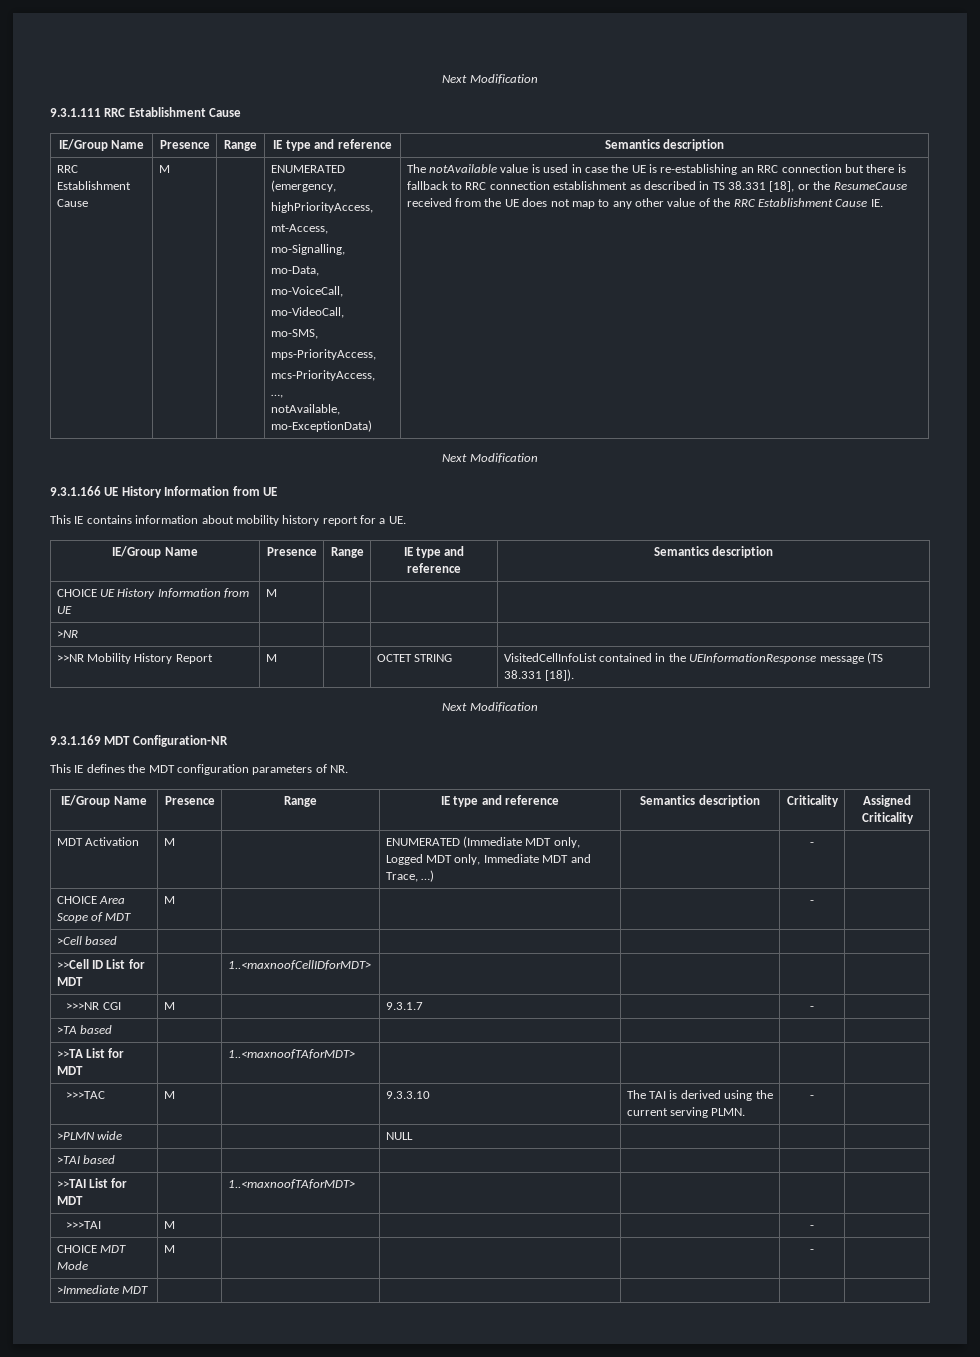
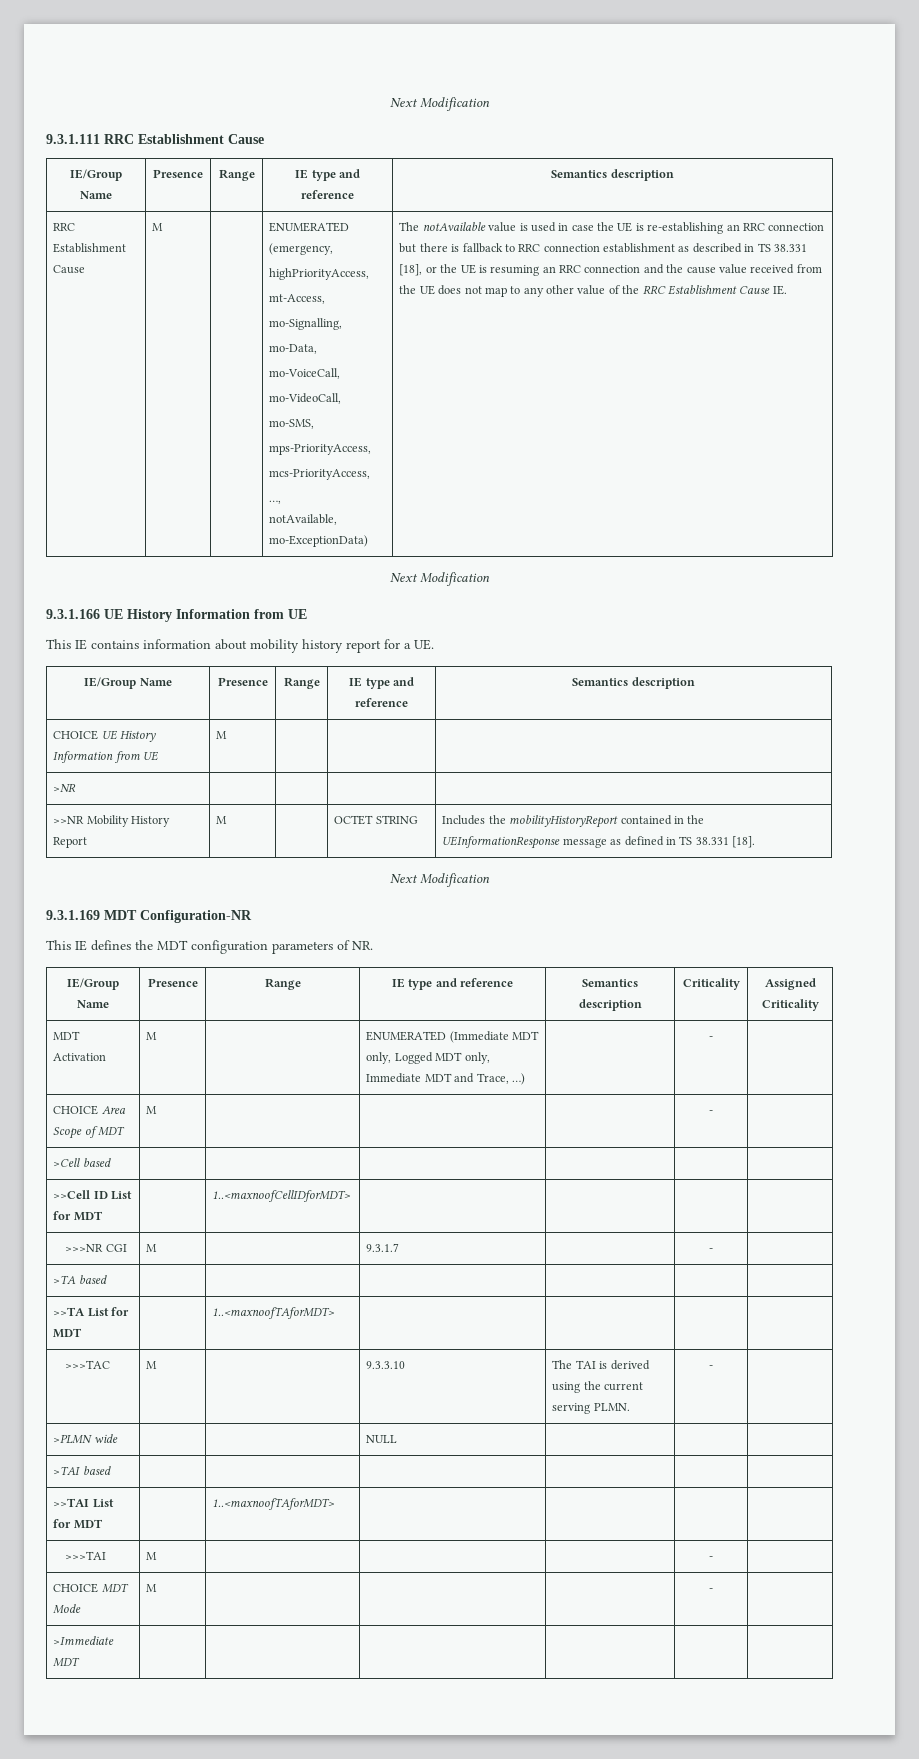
- The notAvailable value is used in case the UE is re-establishing an RRC connection but there is fallback to RRC connection establishment as described in TS 38.331 [18], or the ResumeCause received from the UE does not map to any other value of the RRC Establishment Cause IE.
+ The notAvailable value is used in case the UE is re-establishing an RRC connection but there is fallback to RRC connection establishment as described in TS 38.331 [18], or the UE is resuming an RRC connection and the cause value received from the UE does not map to any other value of the RRC Establishment Cause IE.
- >>NR Mobility History Report | M | | OCTET STRING | VisitedCellInfoList contained in the UEInformationResponse message (TS 38.331 [18]).
+ >>NR Mobility History Report | M | | OCTET STRING | Includes the mobilityHistoryReport contained in the UEInformationResponse message as defined in TS 38.331 [18].

